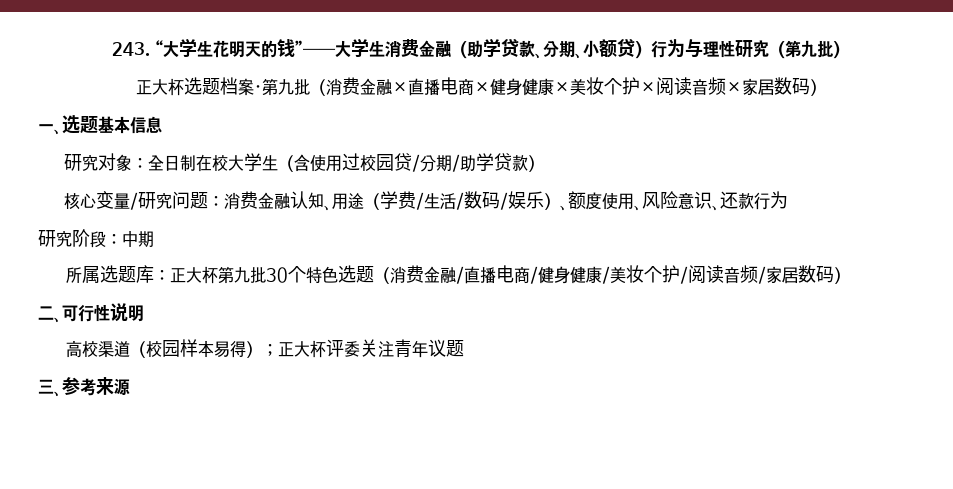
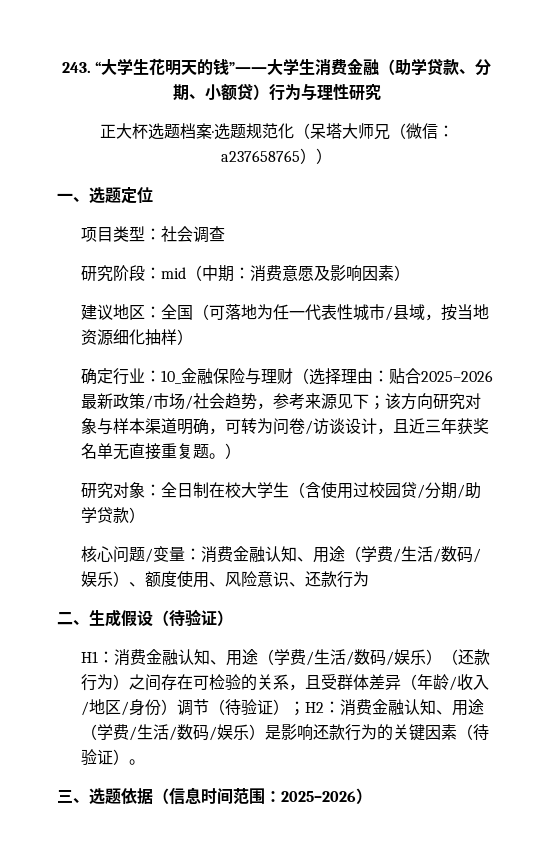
- 243. “大学生花明天的钱”——大学生消费金融（助学贷款、分期、小额贷）行为与理性研究（第九批）
+ 243. “大学生花明天的钱”——大学生消费金融（助学贷款、分期、小额贷）行为与理性研究
- 正大杯选题档案·第九批（消费金融×直播电商×健身健康×美妆个护×阅读音频×家居数码）
- 一、选题基本信息
+ 正大杯选题档案·选题规范化（呆塔大师兄（微信：a237658765））
+ 一、选题定位
+ 项目类型：社会调查
+ 研究阶段：mid（中期：消费意愿及影响因素）
+ 建议地区：全国（可落地为任一代表性城市/县域，按当地资源细化抽样）
+ 确定行业：10_金融保险与理财（选择理由：贴合2025–2026最新政策/市场/社会趋势，参考来源见下；该方向研究对象与样本渠道明确，可转为问卷/访谈设计，且近三年获奖名单无直接重复题。）
- 核心变量/研究问题：消费金融认知、用途（学费/生活/数码/娱乐）、额度使用、风险意识、还款行为
+ 核心问题/变量：消费金融认知、用途（学费/生活/数码/娱乐）、额度使用、风险意识、还款行为
- 研究阶段：中期
- 所属选题库：正大杯第九批30个特色选题（消费金融/直播电商/健身健康/美妆个护/阅读音频/家居数码）
- 二、可行性说明
- 高校渠道（校园样本易得）；正大杯评委关注青年议题
- 三、参考来源
+ 二、生成假设（待验证）
+ H1：消费金融认知、用途（学费/生活/数码/娱乐）（还款行为）之间存在可检验的关系，且受群体差异（年龄/收入/地区/身份）调节（待验证）；H2：消费金融认知、用途（学费/生活/数码/娱乐）是影响还款行为的关键因素（待验证）。
+ 三、选题依据（信息时间范围：2025–2026）

